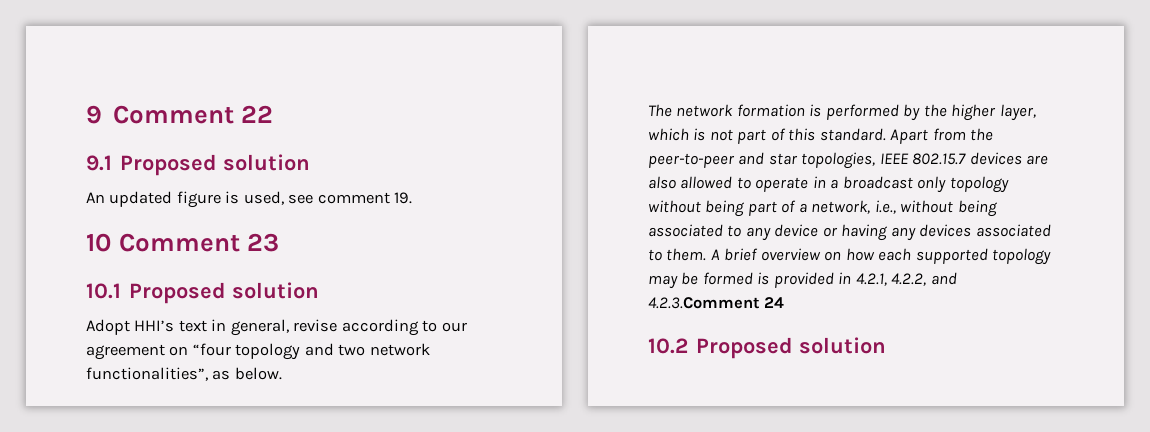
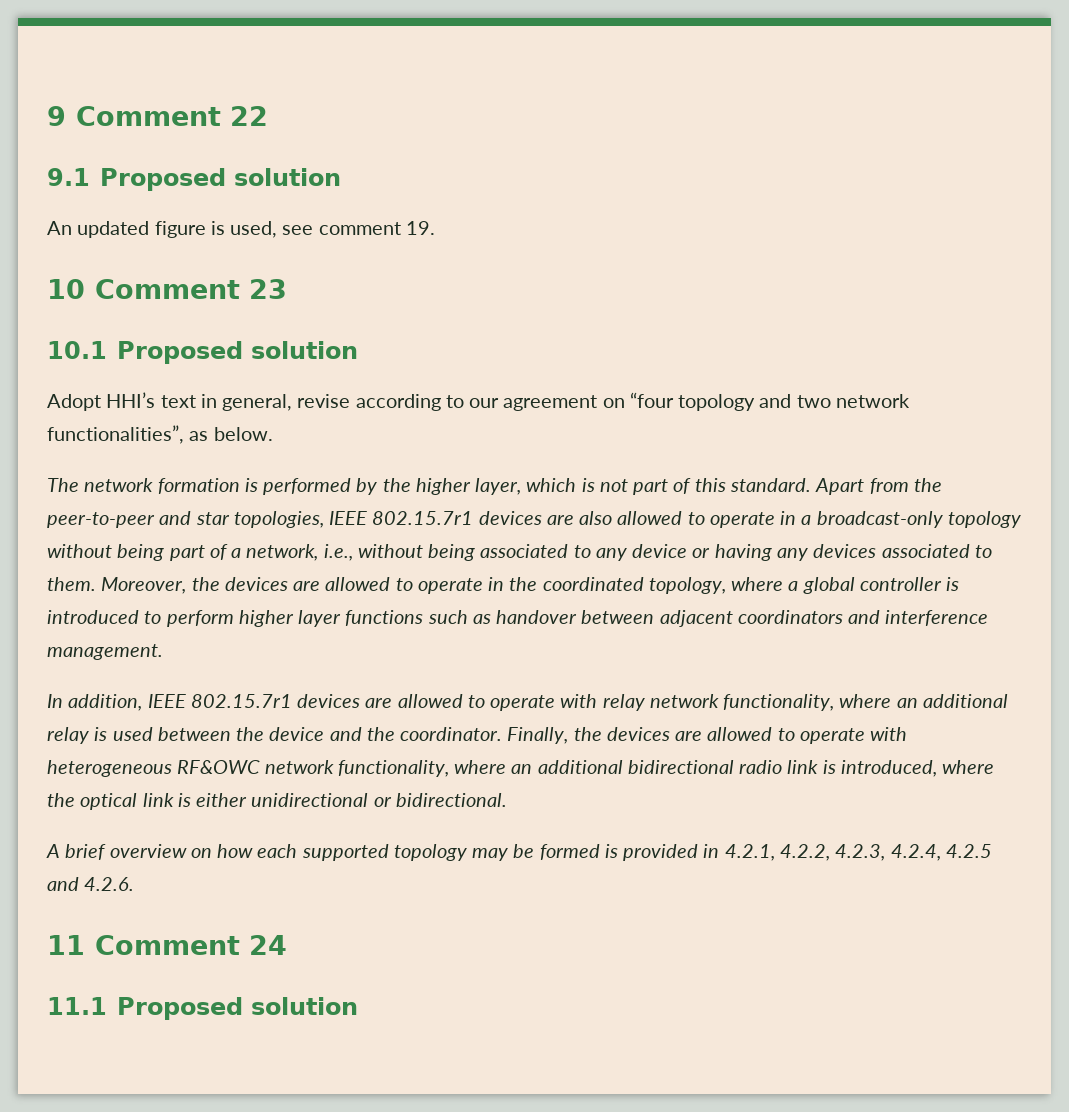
- Apart from the peer-to-peer and star topologies, IEEE 802.15.7 devices are also allowed to operate in a broadcast only topology without being part of a network, i.e., without being associated to any device or having any devices associated to them. A brief overview on how each supported topology may be formed is provided in 4.2.1, 4.2.2, and 4.2.3.Comment 24
+ Apart from the peer-to-peer and star topologies, IEEE 802.15.7r1 devices are also allowed to operate in a broadcast-only topology without being part of a network, i.e., without being associated to any device or having any devices associated to them. Moreover, the devices are allowed to operate in the coordinated topology, where a global controller is introduced to perform higher layer functions such as handover between adjacent coordinators and interference management.
+ In addition, IEEE 802.15.7r1 devices are allowed to operate with relay network functionality, where an additional relay is used between the device and the coordinator. Finally, the devices are allowed to operate with heterogeneous RF&OWC network functionality, where an additional bidirectional radio link is introduced, where the optical link is either unidirectional or bidirectional.
+ A brief overview on how each supported topology may be formed is provided in 4.2.1, 4.2.2, 4.2.3, 4.2.4, 4.2.5 and 4.2.6.
+ 11 Comment 24
- 10.2 Proposed solution
+ 11.1 Proposed solution

